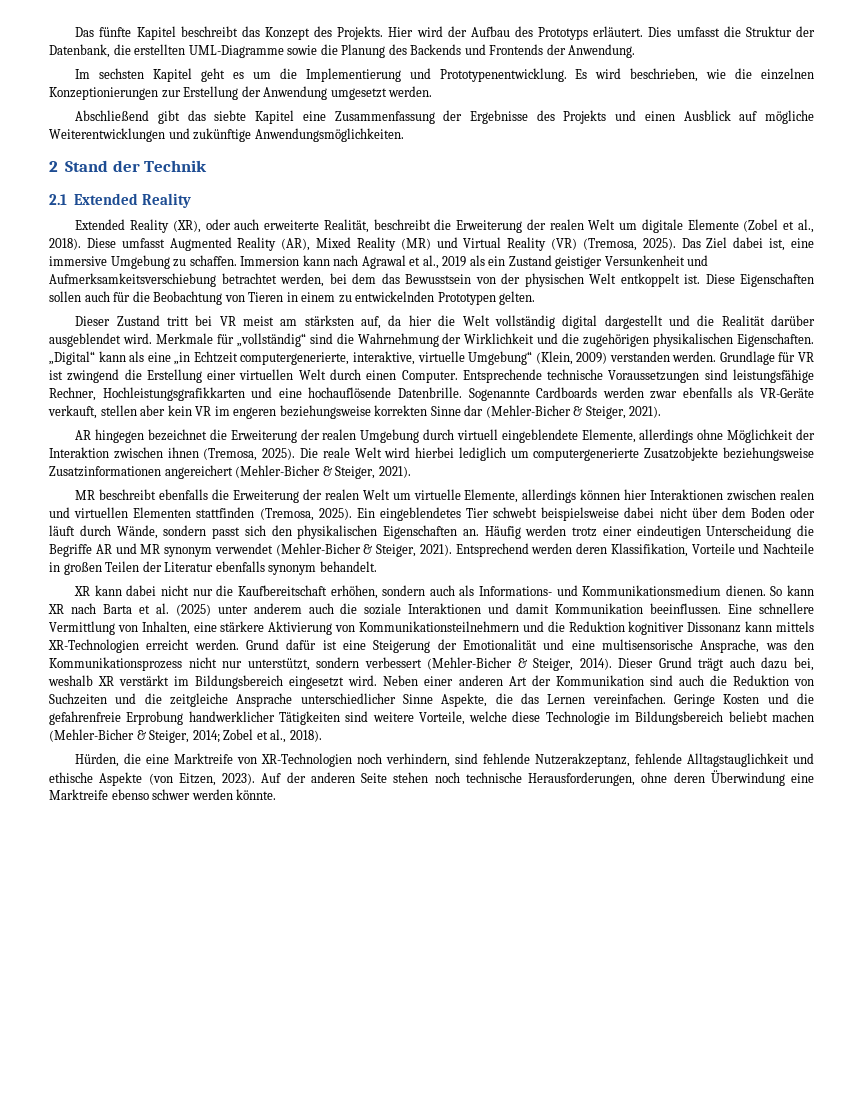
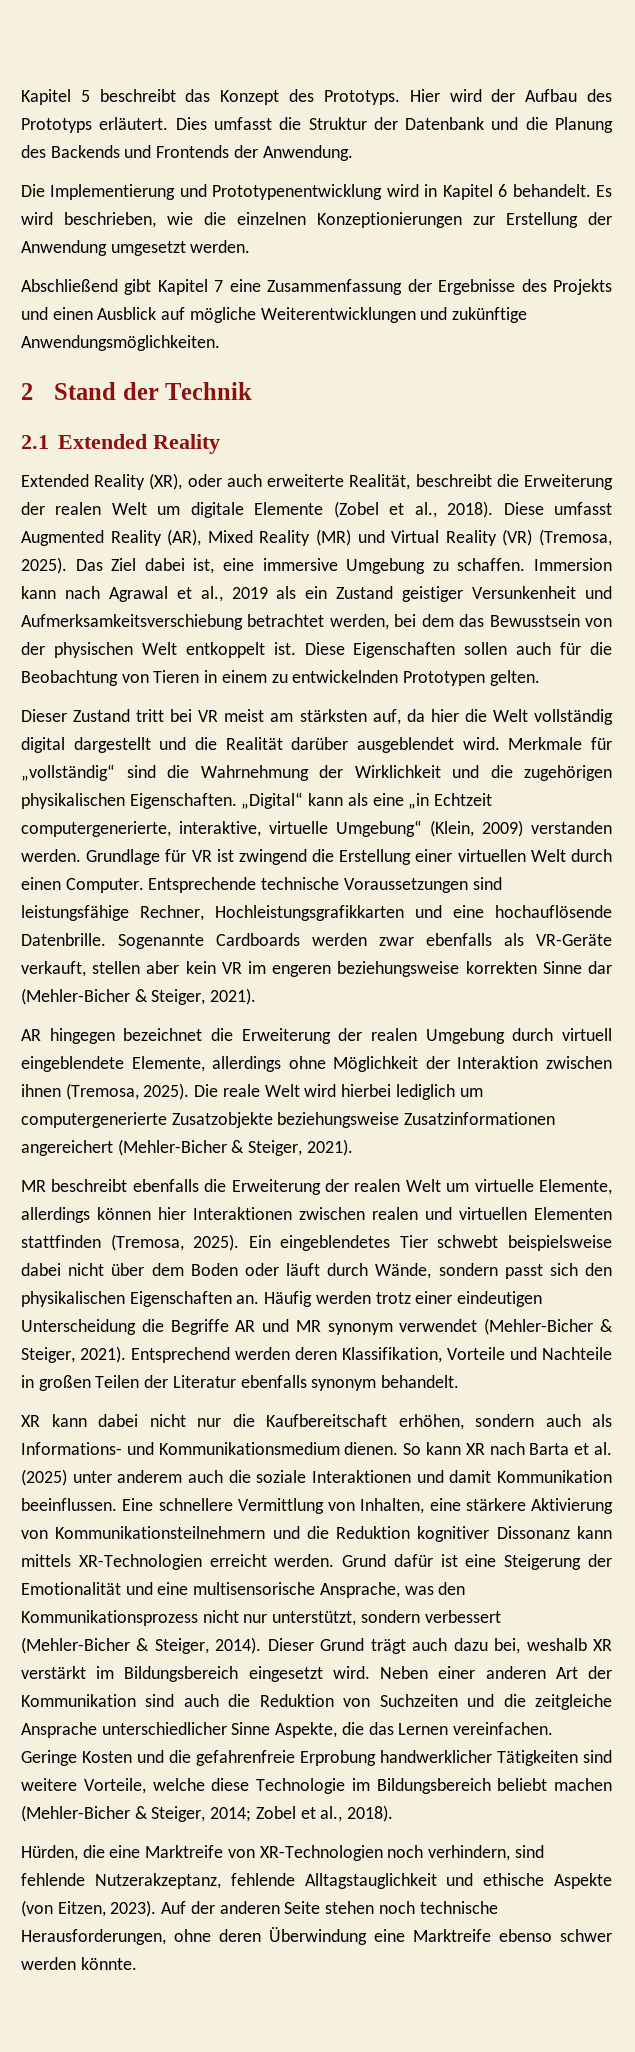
- Das fünfte Kapitel beschreibt das Konzept des Projekts.
+ Kapitel 5 beschreibt das Konzept des Prototyps.
- Dies umfasst die Struktur der Datenbank, die erstellten UML-Diagramme sowie die Planung des Backends und Frontends der Anwendung.
+ Dies umfasst die Struktur der Datenbank und die Planung des Backends und Frontends der Anwendung.
- Im sechsten Kapitel geht es um die Implementierung und Prototypenentwicklung.
+ Die Implementierung und Prototypenentwicklung wird in Kapitel 6 behandelt.
- Abschließend gibt das siebte Kapitel eine Zusammenfassung der Ergebnisse des Projekts und einen Ausblick auf mögliche Weiterentwicklungen und zukünftige Anwendungsmöglichkeiten.
+ Abschließend gibt Kapitel 7 eine Zusammenfassung der Ergebnisse des Projekts und einen Ausblick auf mögliche Weiterentwicklungen und zukünftige Anwendungsmöglichkeiten.

